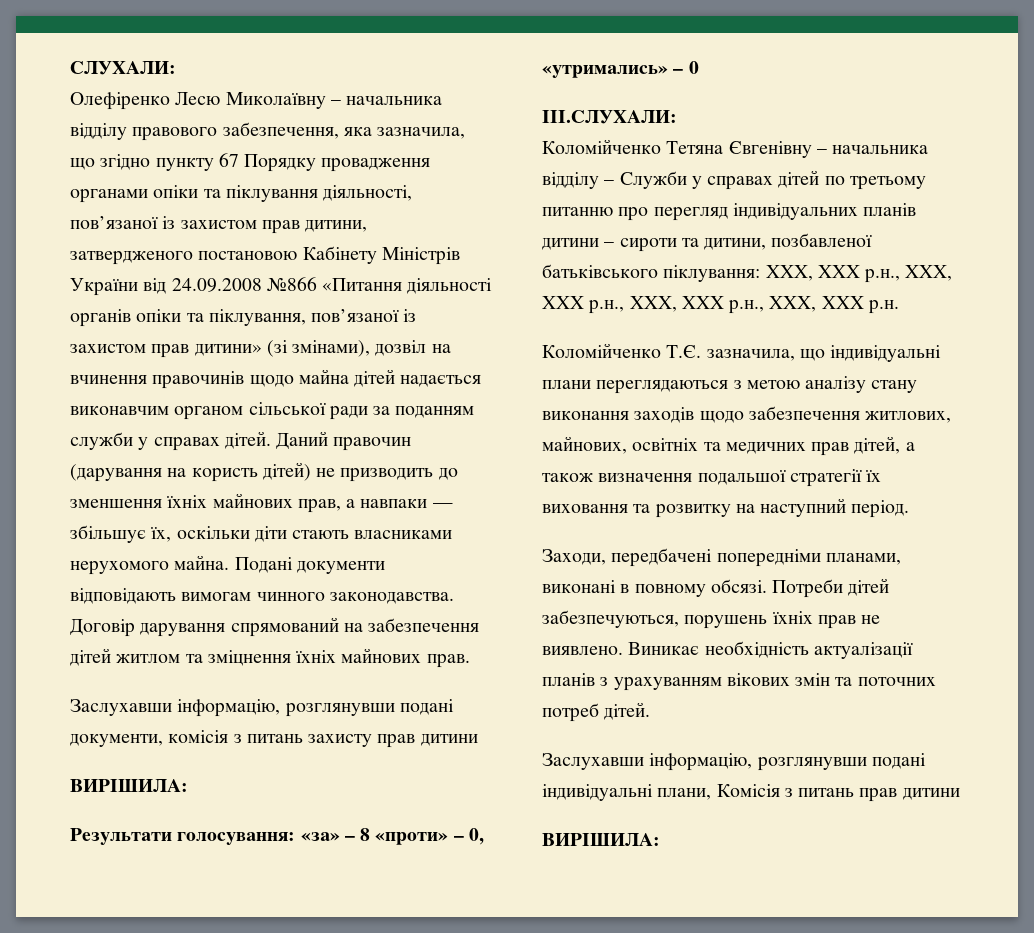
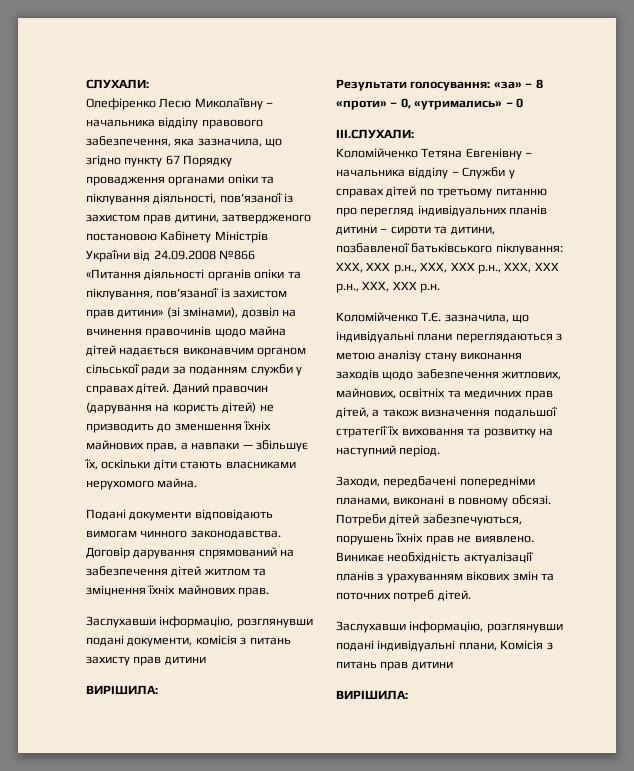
- Даний правочин (дарування на користь дітей) не призводить до зменшення їхніх майнових прав, а навпаки — збільшує їх, оскільки діти стають власниками нерухомого майна. Подані документи відповідають вимогам чинного законодавства.
+ Даний правочин (дарування на користь дітей) не призводить до зменшення їхніх майнових прав, а навпаки — збільшує їх, оскільки діти стають власниками нерухомого майна.
+ Подані документи відповідають вимогам чинного законодавства.

